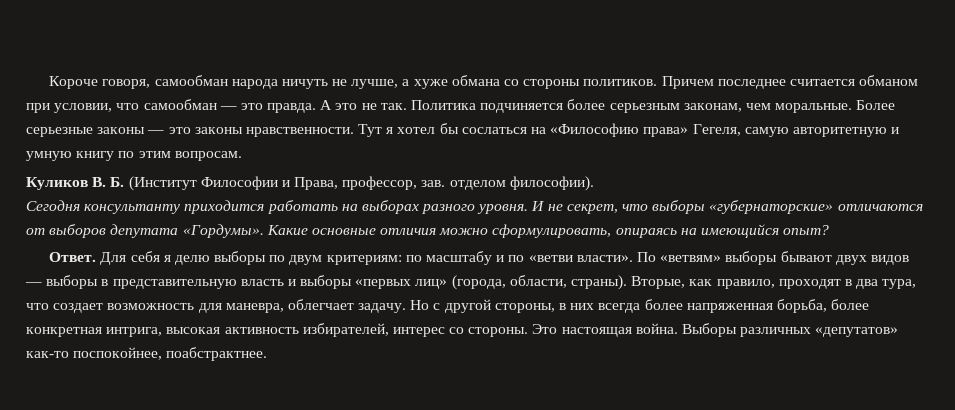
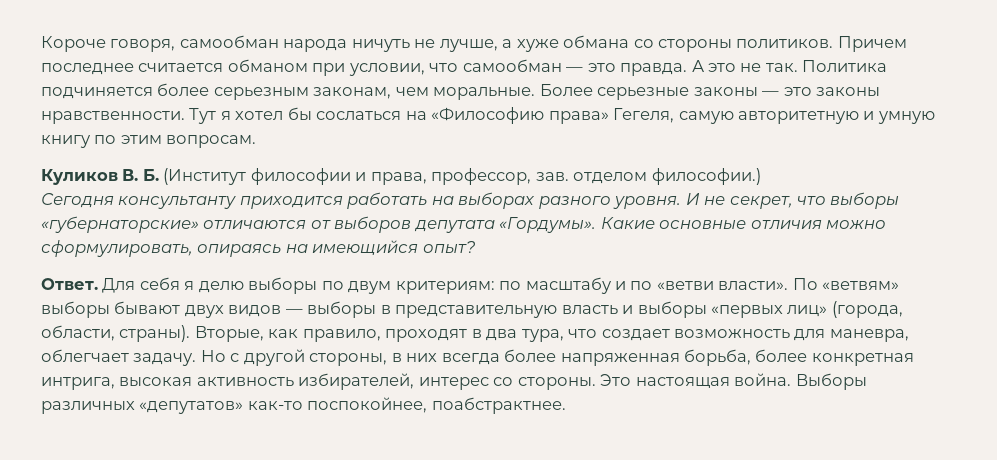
- Куликов В. Б. (Институт Философии и Права, профессор, зав. отделом философии).
+ Куликов В. Б. (Институт философии и права, профессор, зав. отделом философии.)

